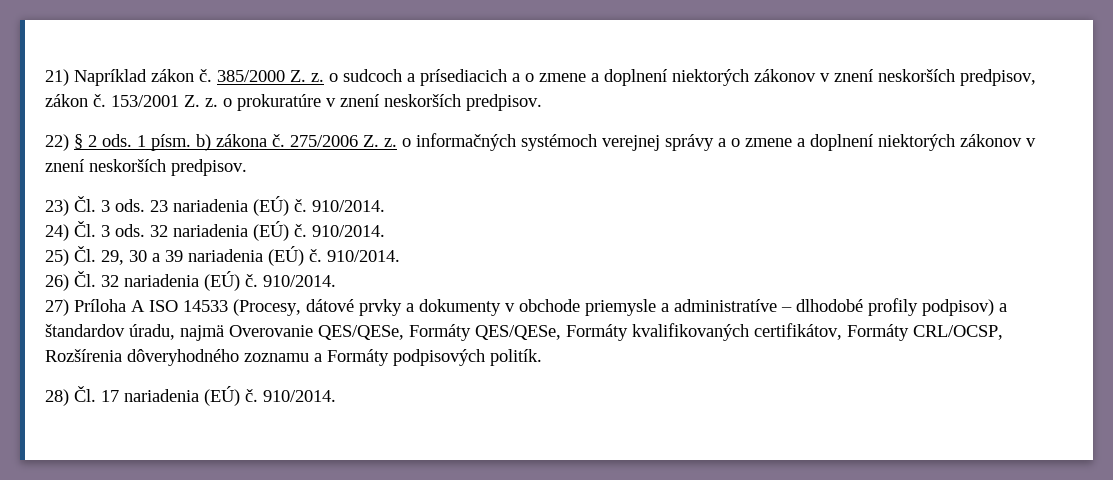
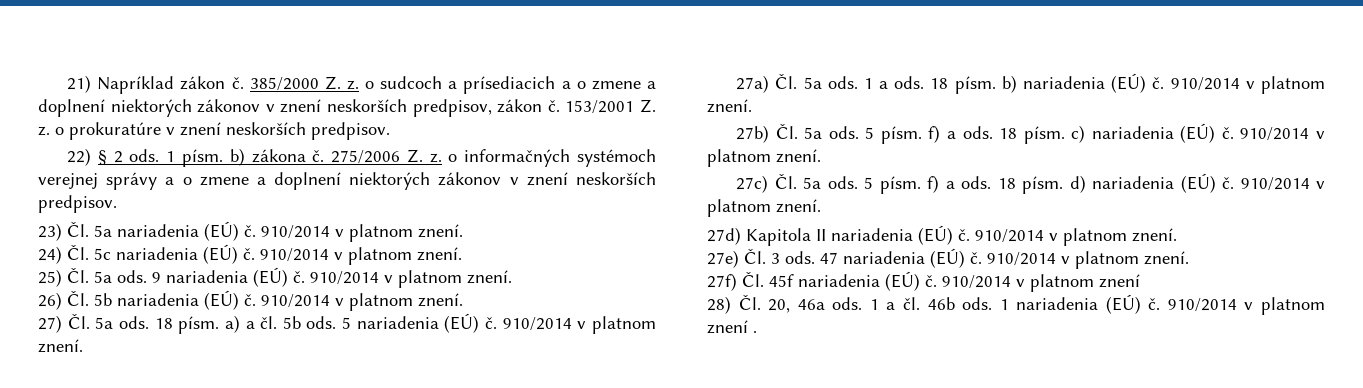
- 23) Čl. 3 ods. 23 nariadenia (EÚ) č. 910/2014.
- 24) Čl. 3 ods. 32 nariadenia (EÚ) č. 910/2014.
- 25) Čl. 29, 30 a 39 nariadenia (EÚ) č. 910/2014.
+ 23) Čl. 5a nariadenia (EÚ) č. 910/2014 v platnom znení.
+ 24) Čl. 5c nariadenia (EÚ) č. 910/2014 v platnom znení.
+ 25) Čl. 5a ods. 9 nariadenia (EÚ) č. 910/2014 v platnom znení.
- 26) Čl. 32 nariadenia (EÚ) č. 910/2014.
- 27) Príloha A ISO 14533 (Procesy, dátové prvky a dokumenty v obchode priemysle a administratíve – dlhodobé profily podpisov) a štandardov úradu, najmä Overovanie QES/QESe, Formáty QES/QESe, Formáty kvalifikovaných certifikátov, Formáty CRL/OCSP, Rozšírenia dôveryhodného zoznamu a Formáty podpisových politík.
- 28) Čl. 17 nariadenia (EÚ) č. 910/2014.
+ 26) Čl. 5b nariadenia (EÚ) č. 910/2014 v platnom znení.
+ 27) Čl. 5a ods. 18 písm. a) a čl. 5b ods. 5 nariadenia (EÚ) č. 910/2014 v platnom znení.
+ 27a) Čl. 5a ods. 1 a ods. 18 písm. b) nariadenia (EÚ) č. 910/2014 v platnom znení.
+ 27b) Čl. 5a ods. 5 písm. f) a ods. 18 písm. c) nariadenia (EÚ) č. 910/2014 v platnom znení.
+ 27c) Čl. 5a ods. 5 písm. f) a ods. 18 písm. d) nariadenia (EÚ) č. 910/2014 v platnom znení.
+ 27d) Kapitola II nariadenia (EÚ) č. 910/2014 v platnom znení.
+ 27e) Čl. 3 ods. 47 nariadenia (EÚ) č. 910/2014 v platnom znení.
+ 27f) Čl. 45f nariadenia (EÚ) č. 910/2014 v platnom znení
+ 28) Čl. 20, 46a ods. 1 a čl. 46b ods. 1 nariadenia (EÚ) č. 910/2014 v platnom znení .

